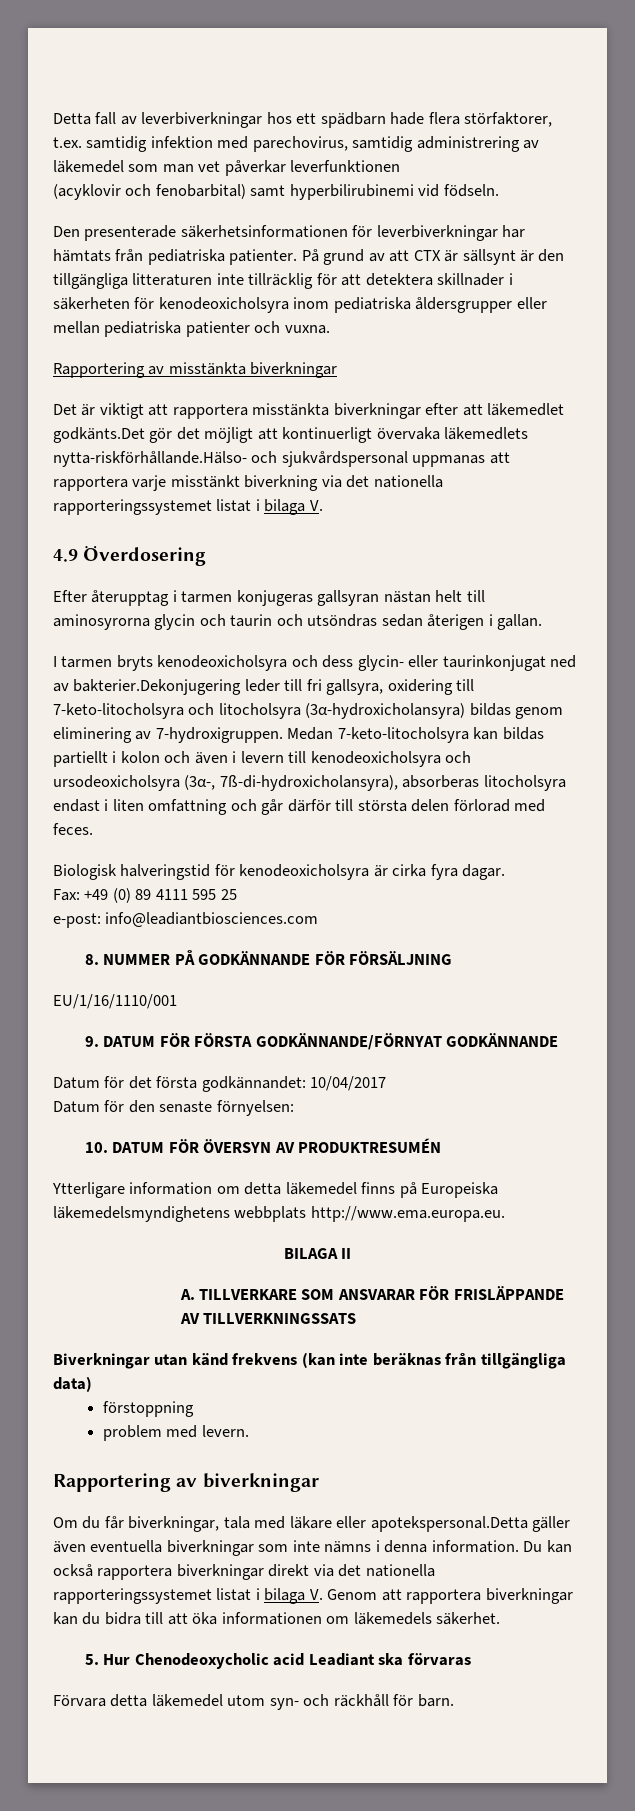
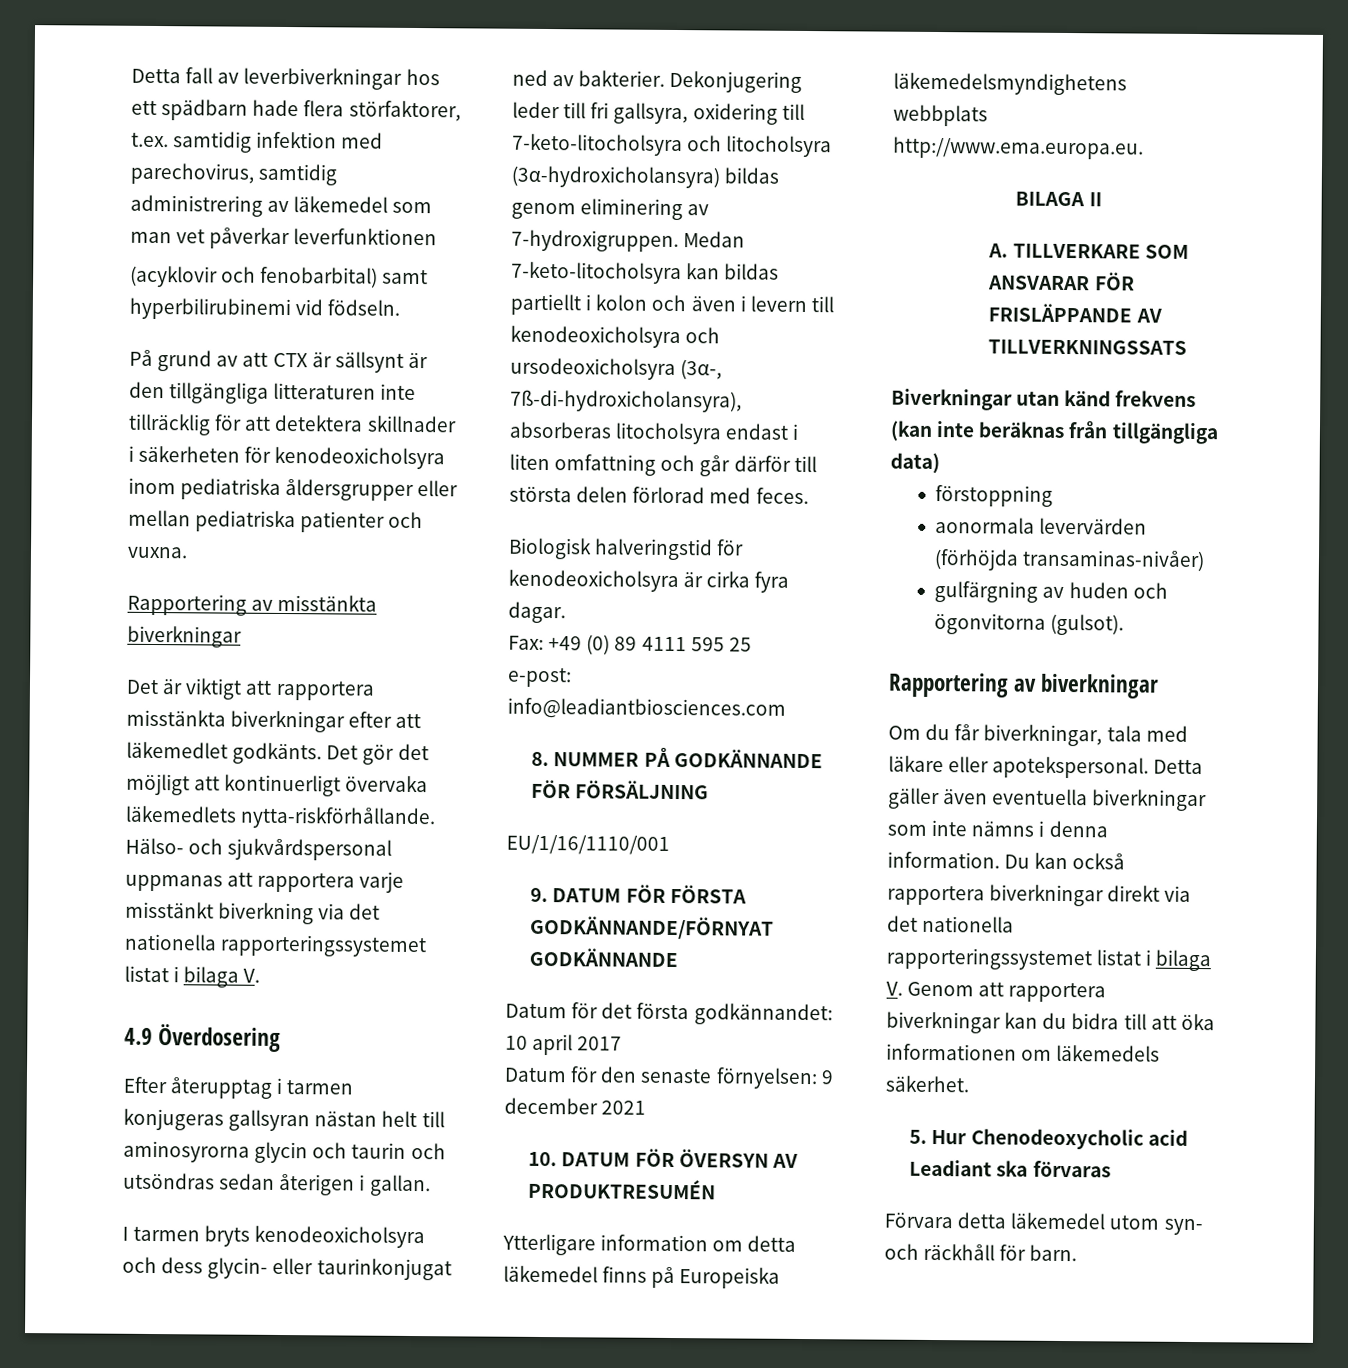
- Den presenterade säkerhetsinformationen för leverbiverkningar har hämtats från pediatriska patienter.
- Det är viktigt att rapportera misstänkta biverkningar efter att läkemedlet godkänts.Det gör det möjligt att kontinuerligt övervaka läkemedlets nytta-riskförhållande.Hälso- och sjukvårdspersonal uppmanas att rapportera varje misstänkt biverkning via det nationella rapporteringssystemet listat i bilaga V.
+ Det är viktigt att rapportera misstänkta biverkningar efter att läkemedlet godkänts. Det gör det möjligt att kontinuerligt övervaka läkemedlets nytta-riskförhållande. Hälso- och sjukvårdspersonal uppmanas att rapportera varje misstänkt biverkning via det nationella rapporteringssystemet listat i bilaga V.
- I tarmen bryts kenodeoxicholsyra och dess glycin- eller taurinkonjugat ned av bakterier.Dekonjugering leder till fri gallsyra, oxidering till 7-keto-litocholsyra och litocholsyra (3α-hydroxicholansyra) bildas genom eliminering av 7-hydroxigruppen.
+ I tarmen bryts kenodeoxicholsyra och dess glycin- eller taurinkonjugat ned av bakterier. Dekonjugering leder till fri gallsyra, oxidering till 7-keto-litocholsyra och litocholsyra (3α-hydroxicholansyra) bildas genom eliminering av 7-hydroxigruppen.
- Datum för det första godkännandet: 10/04/2017
+ Datum för det första godkännandet: 10 april 2017
- Datum för den senaste förnyelsen:
+ Datum för den senaste förnyelsen: 9 december 2021
- problem med levern.
+ aonormala levervärden (förhöjda transaminas-nivåer)
+ gulfärgning av huden och ögonvitorna (gulsot).
- Om du får biverkningar, tala med läkare eller apotekspersonal.Detta gäller även eventuella biverkningar som inte nämns i denna information.
+ Om du får biverkningar, tala med läkare eller apotekspersonal. Detta gäller även eventuella biverkningar som inte nämns i denna information.

